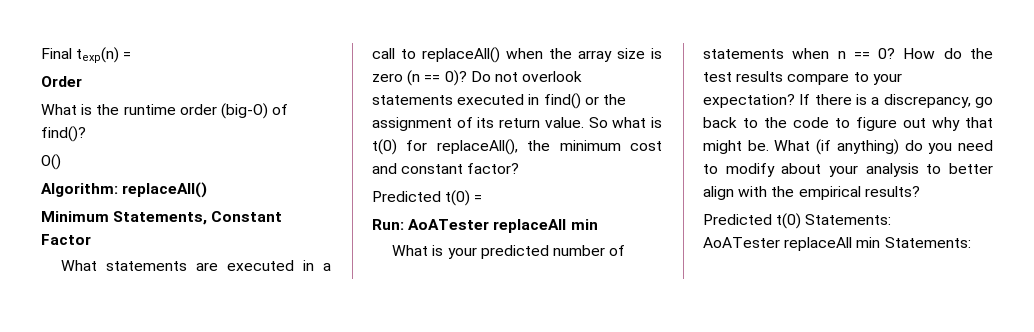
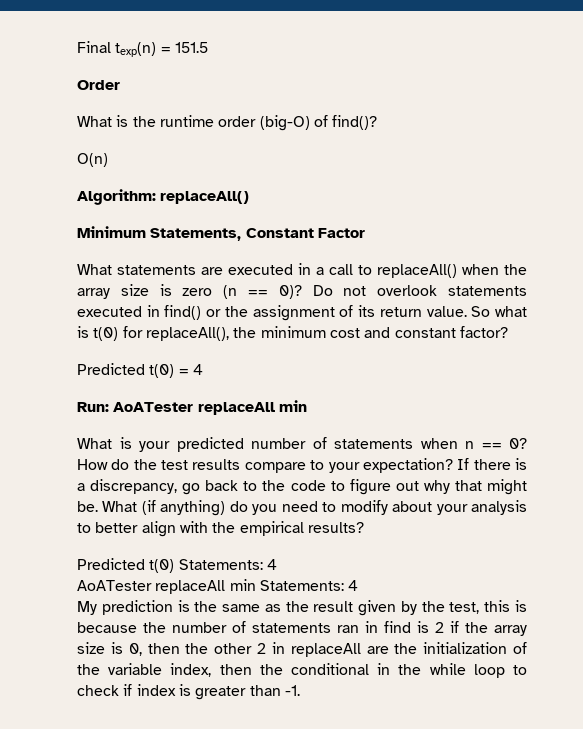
- Final texp(n) =
+ Final texp(n) = 151.5
- O()
+ O(n)
- Predicted t(0) =
+ Predicted t(0) = 4
- Predicted t(0) Statements:
+ Predicted t(0) Statements: 4
- AoATester replaceAll min Statements:
+ AoATester replaceAll min Statements: 4
+ My prediction is the same as the result given by the test, this is because the number of statements ran in find is 2 if the array size is 0, then the other 2 in replaceAll are the initialization of the variable index, then the conditional in the while loop to check if index is greater than -1.

